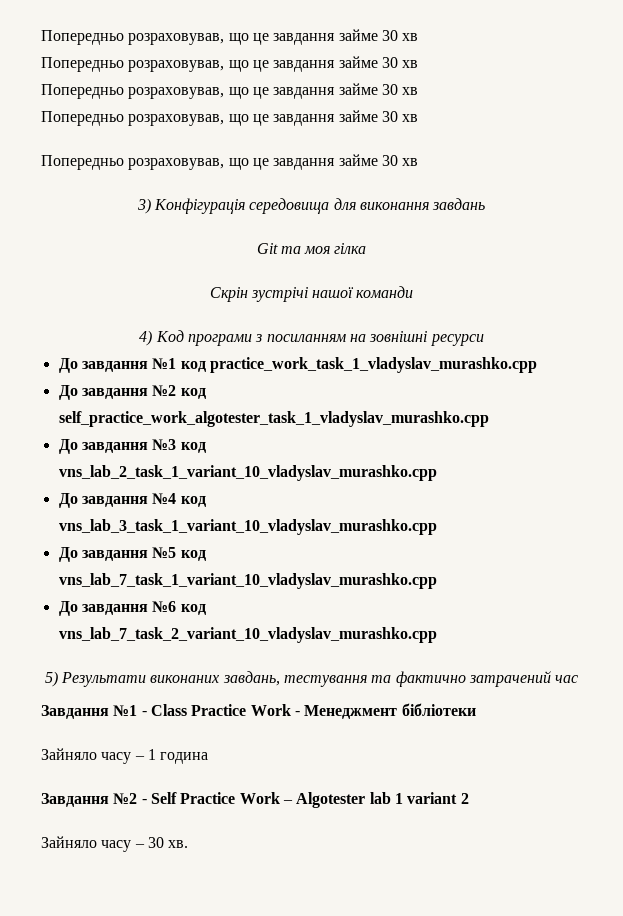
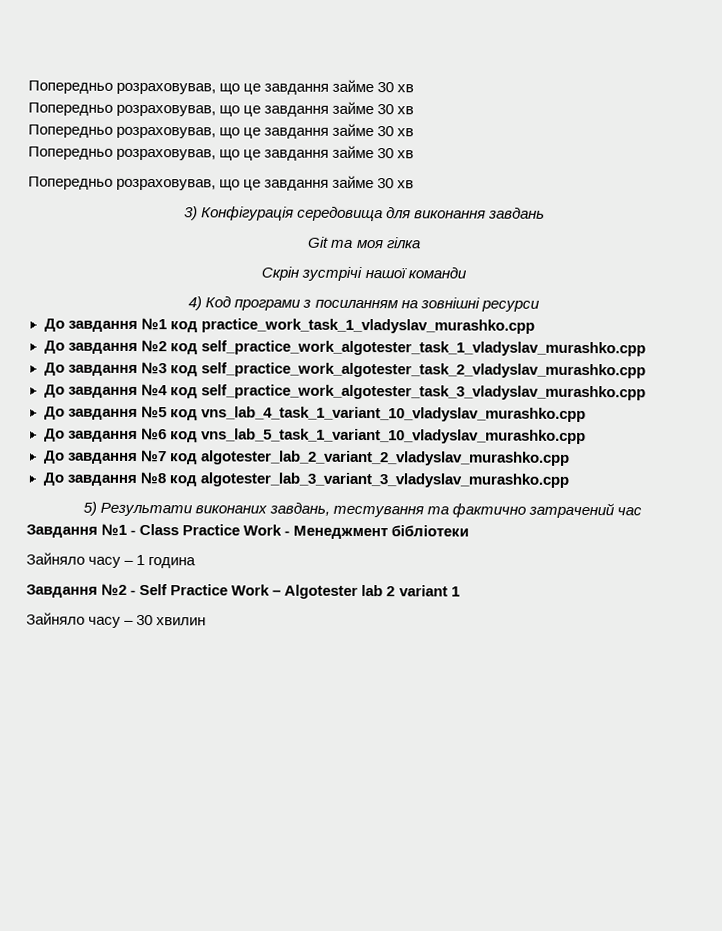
- До завдання №3 код vns_lab_2_task_1_variant_10_vladyslav_murashko.cpp
+ До завдання №3 код self_practice_work_algotester_task_2_vladyslav_murashko.cpp
- До завдання №4 код vns_lab_3_task_1_variant_10_vladyslav_murashko.cpp
+ До завдання №4 код self_practice_work_algotester_task_3_vladyslav_murashko.cpp
- До завдання №5 код vns_lab_7_task_1_variant_10_vladyslav_murashko.cpp
+ До завдання №5 код vns_lab_4_task_1_variant_10_vladyslav_murashko.cpp
- До завдання №6 код vns_lab_7_task_2_variant_10_vladyslav_murashko.cpp
+ До завдання №6 код vns_lab_5_task_1_variant_10_vladyslav_murashko.cpp
+ До завдання №7 код algotester_lab_2_variant_2_vladyslav_murashko.cpp
+ До завдання №8 код algotester_lab_3_variant_3_vladyslav_murashko.cpp
- Завдання №2 - Self Practice Work – Algotester lab 1 variant 2
+ Завдання №2 - Self Practice Work – Algotester lab 2 variant 1
- Зайняло часу – 30 хв.
+ Зайняло часу – 30 хвилин

